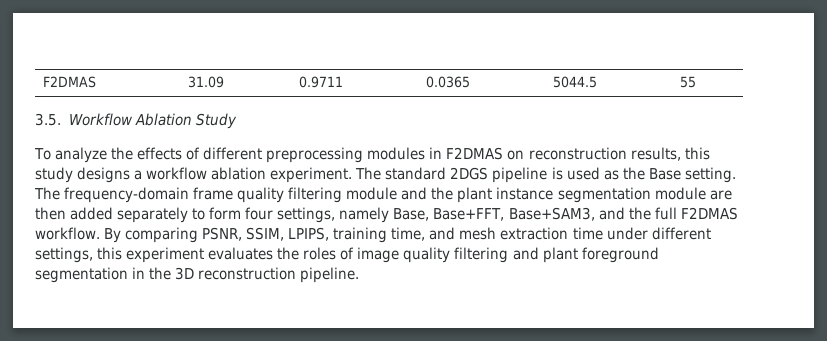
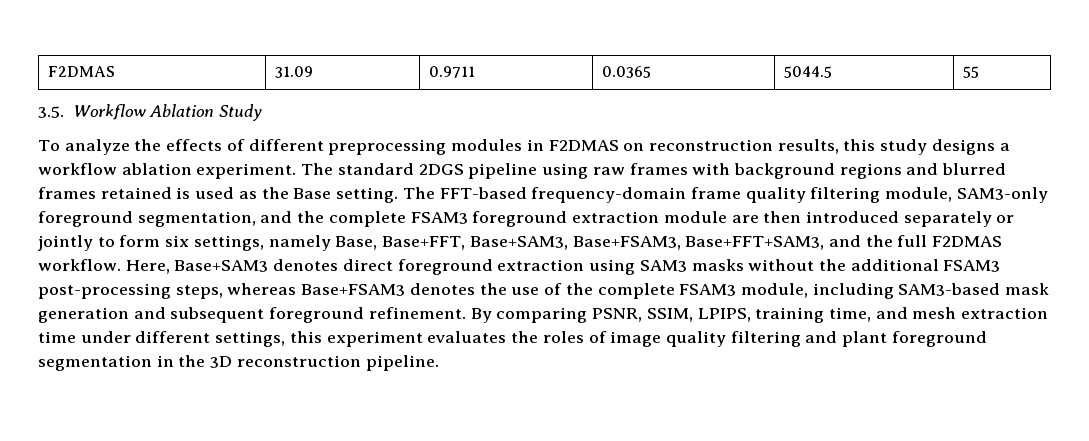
- The standard 2DGS pipeline is used as the Base setting.
+ The standard 2DGS pipeline using raw frames with background regions and blurred frames retained is used as the Base setting.
- The frequency-domain frame quality filtering module and the plant instance segmentation module are then added separately to form four settings, namely Base, Base+FFT, Base+SAM3, and the full F2DMAS workflow.
+ The FFT-based frequency-domain frame quality filtering module, SAM3-only foreground segmentation, and the complete FSAM3 foreground extraction module are then introduced separately or jointly to form six settings, namely Base, Base+FFT, Base+SAM3, Base+FSAM3, Base+FFT+SAM3, and the full F2DMAS workflow.
+ Here, Base+SAM3 denotes direct foreground extraction using SAM3 masks without the additional FSAM3 post-processing steps, whereas Base+FSAM3 denotes the use of the complete FSAM3 module, including SAM3-based mask generation and subsequent foreground refinement.

